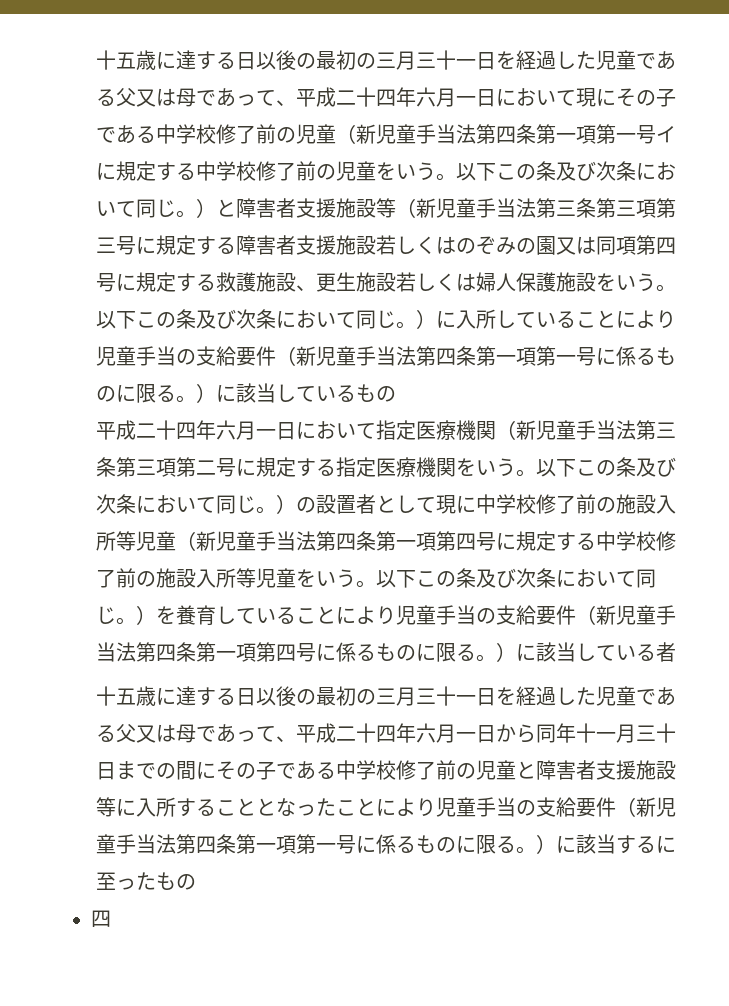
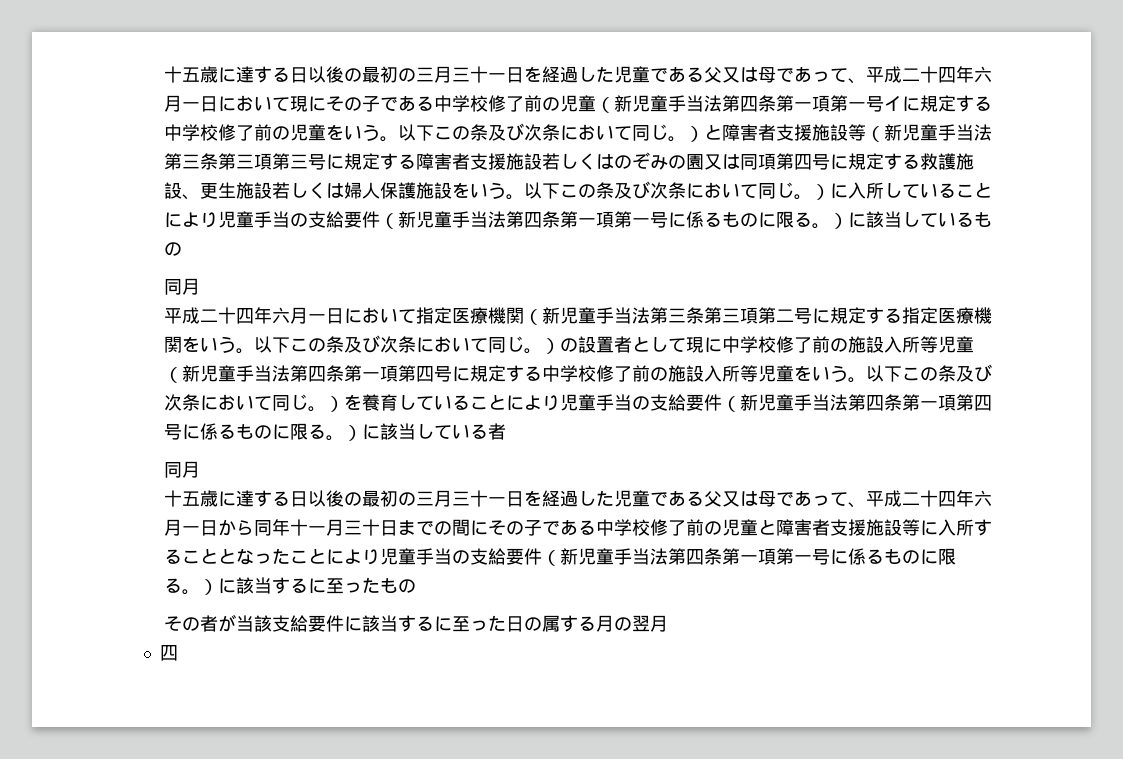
  以下この条及び次条において同じ。）に入所していることにより児童手当の支給要件（新児童手当法第四条第一項第一号に係るものに限る。）に該当しているもの
+ 同月
  以下この条及び次条において同じ。）を養育していることにより児童手当の支給要件（新児童手当法第四条第一項第四号に係るものに限る。）に該当している者
+ 同月
+ その者が当該支給要件に該当するに至った日の属する月の翌月

